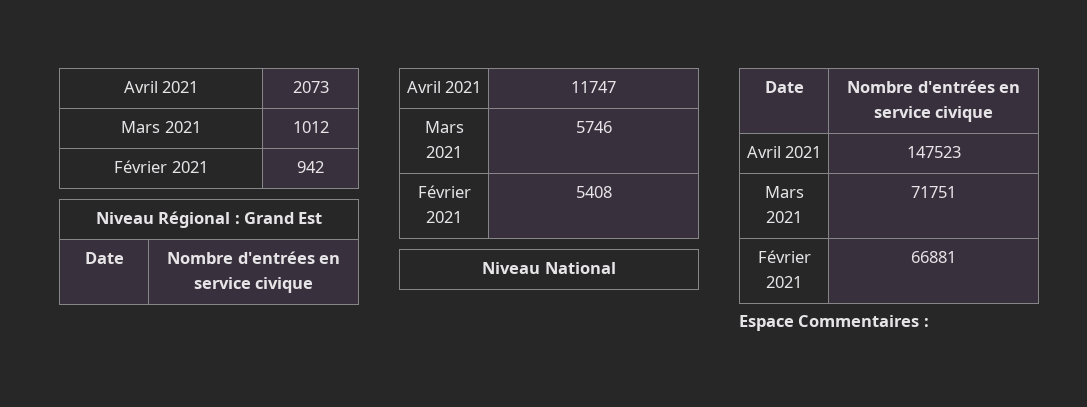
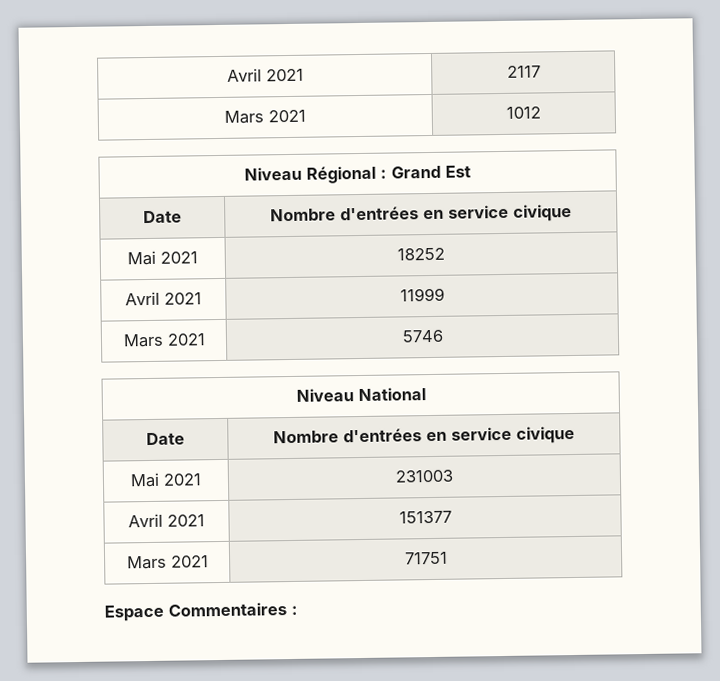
- Avril 2021 | 2073
+ Avril 2021 | 2117
- Février 2021 | 942
- Avril 2021 | 11747
+ Mai 2021 | 18252
+ Avril 2021 | 11999
- Février 2021 | 5408
- Avril 2021 | 147523
+ Mai 2021 | 231003
+ Avril 2021 | 151377
- Février 2021 | 66881

